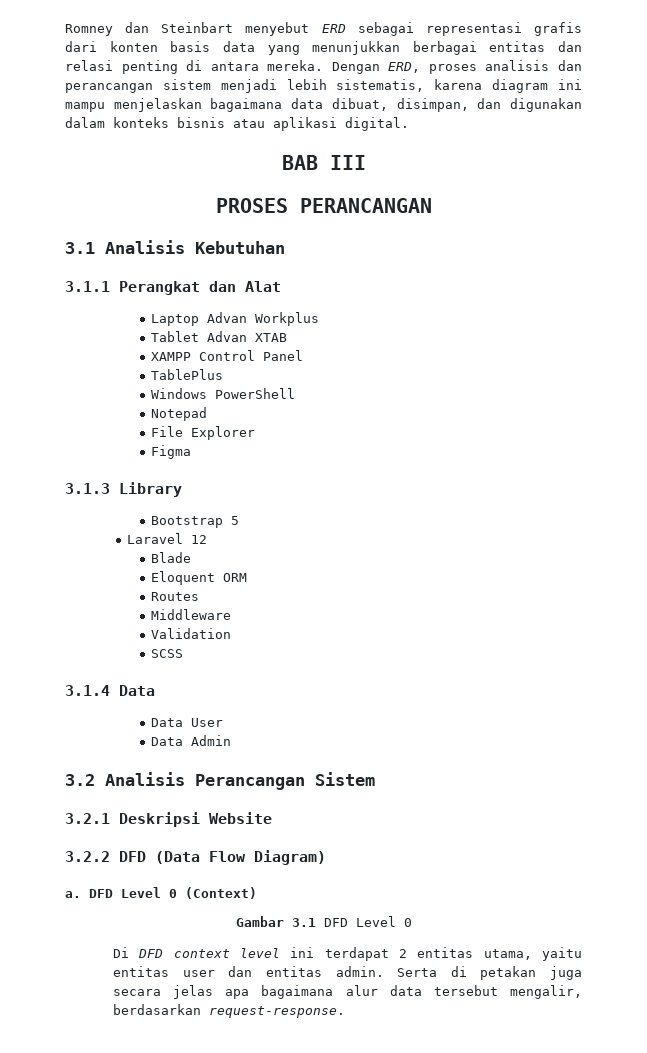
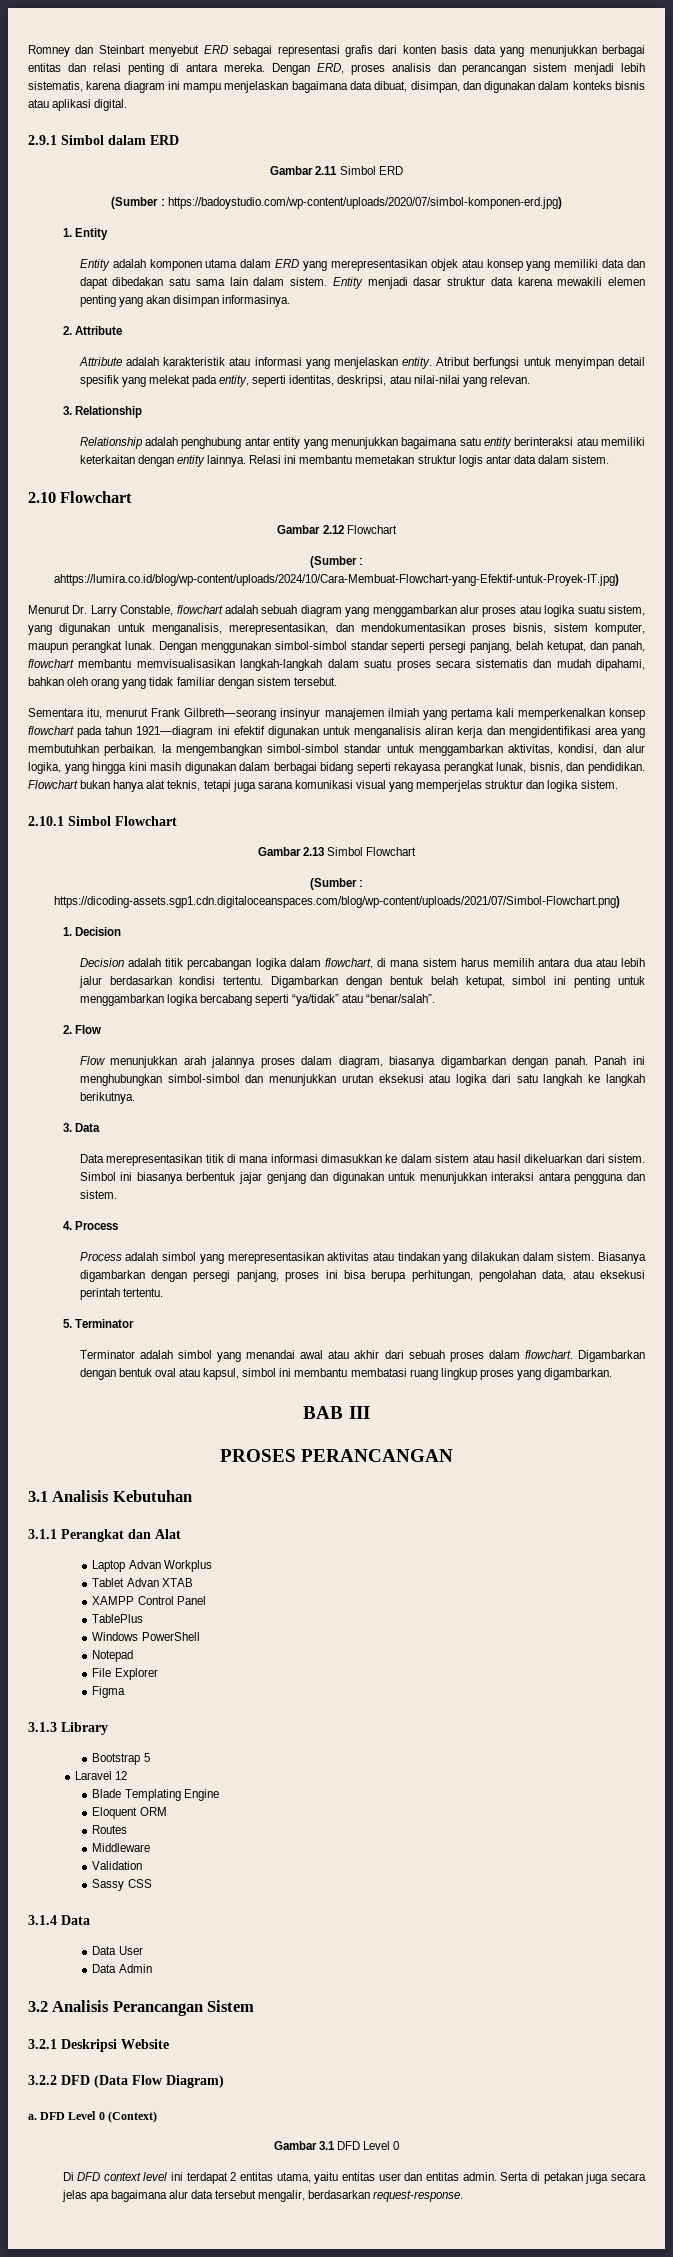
+ 2.9.1 Simbol dalam ERD
+ Gambar 2.11 Simbol ERD
+ (Sumber : https://badoystudio.com/wp-content/uploads/2020/07/simbol-komponen-erd.jpg)
+ 1. Entity
+ Entity adalah komponen utama dalam ERD yang merepresentasikan objek atau konsep yang memiliki data dan dapat dibedakan satu sama lain dalam sistem. Entity menjadi dasar struktur data karena mewakili elemen penting yang akan disimpan informasinya.
+ 2. Attribute
+ Attribute adalah karakteristik atau informasi yang menjelaskan entity. Atribut berfungsi untuk menyimpan detail spesifik yang melekat pada entity, seperti identitas, deskripsi, atau nilai-nilai yang relevan.
+ 3. Relationship
+ Relationship adalah penghubung antar entity yang menunjukkan bagaimana satu entity berinteraksi atau memiliki keterkaitan dengan entity lainnya. Relasi ini membantu memetakan struktur logis antar data dalam sistem.
+ 2.10 Flowchart
+ Gambar 2.12 Flowchart
+ (Sumber : ahttps://lumira.co.id/blog/wp-content/uploads/2024/10/Cara-Membuat-Flowchart-yang-Efektif-untuk-Proyek-IT.jpg)
+ Menurut Dr. Larry Constable, flowchart adalah sebuah diagram yang menggambarkan alur proses atau logika suatu sistem, yang digunakan untuk menganalisis, merepresentasikan, dan mendokumentasikan proses bisnis, sistem komputer, maupun perangkat lunak. Dengan menggunakan simbol-simbol standar seperti persegi panjang, belah ketupat, dan panah, flowchart membantu memvisualisasikan langkah-langkah dalam suatu proses secara sistematis dan mudah dipahami, bahkan oleh orang yang tidak familiar dengan sistem tersebut.
+ Sementara itu, menurut Frank Gilbreth—seorang insinyur manajemen ilmiah yang pertama kali memperkenalkan konsep flowchart pada tahun 1921—diagram ini efektif digunakan untuk menganalisis aliran kerja dan mengidentifikasi area yang membutuhkan perbaikan. Ia mengembangkan simbol-simbol standar untuk menggambarkan aktivitas, kondisi, dan alur logika, yang hingga kini masih digunakan dalam berbagai bidang seperti rekayasa perangkat lunak, bisnis, dan pendidikan. Flowchart bukan hanya alat teknis, tetapi juga sarana komunikasi visual yang memperjelas struktur dan logika sistem.
+ 2.10.1 Simbol Flowchart
+ Gambar 2.13 Simbol Flowchart
+ (Sumber : https://dicoding-assets.sgp1.cdn.digitaloceanspaces.com/blog/wp-content/uploads/2021/07/Simbol-Flowchart.png)
+ 1. Decision
+ Decision adalah titik percabangan logika dalam flowchart, di mana sistem harus memilih antara dua atau lebih jalur berdasarkan kondisi tertentu. Digambarkan dengan bentuk belah ketupat, simbol ini penting untuk menggambarkan logika bercabang seperti “ya/tidak” atau “benar/salah”.
+ 2. Flow
+ Flow menunjukkan arah jalannya proses dalam diagram, biasanya digambarkan dengan panah. Panah ini menghubungkan simbol-simbol dan menunjukkan urutan eksekusi atau logika dari satu langkah ke langkah berikutnya.
+ 3. Data
+ Data merepresentasikan titik di mana informasi dimasukkan ke dalam sistem atau hasil dikeluarkan dari sistem. Simbol ini biasanya berbentuk jajar genjang dan digunakan untuk menunjukkan interaksi antara pengguna dan sistem.
+ 4. Process
+ Process adalah simbol yang merepresentasikan aktivitas atau tindakan yang dilakukan dalam sistem. Biasanya digambarkan dengan persegi panjang, proses ini bisa berupa perhitungan, pengolahan data, atau eksekusi perintah tertentu.
+ 5. Terminator
+ Terminator adalah simbol yang menandai awal atau akhir dari sebuah proses dalam flowchart. Digambarkan dengan bentuk oval atau kapsul, simbol ini membantu membatasi ruang lingkup proses yang digambarkan.
- Blade
+ Blade Templating Engine
- SCSS
+ Sassy CSS

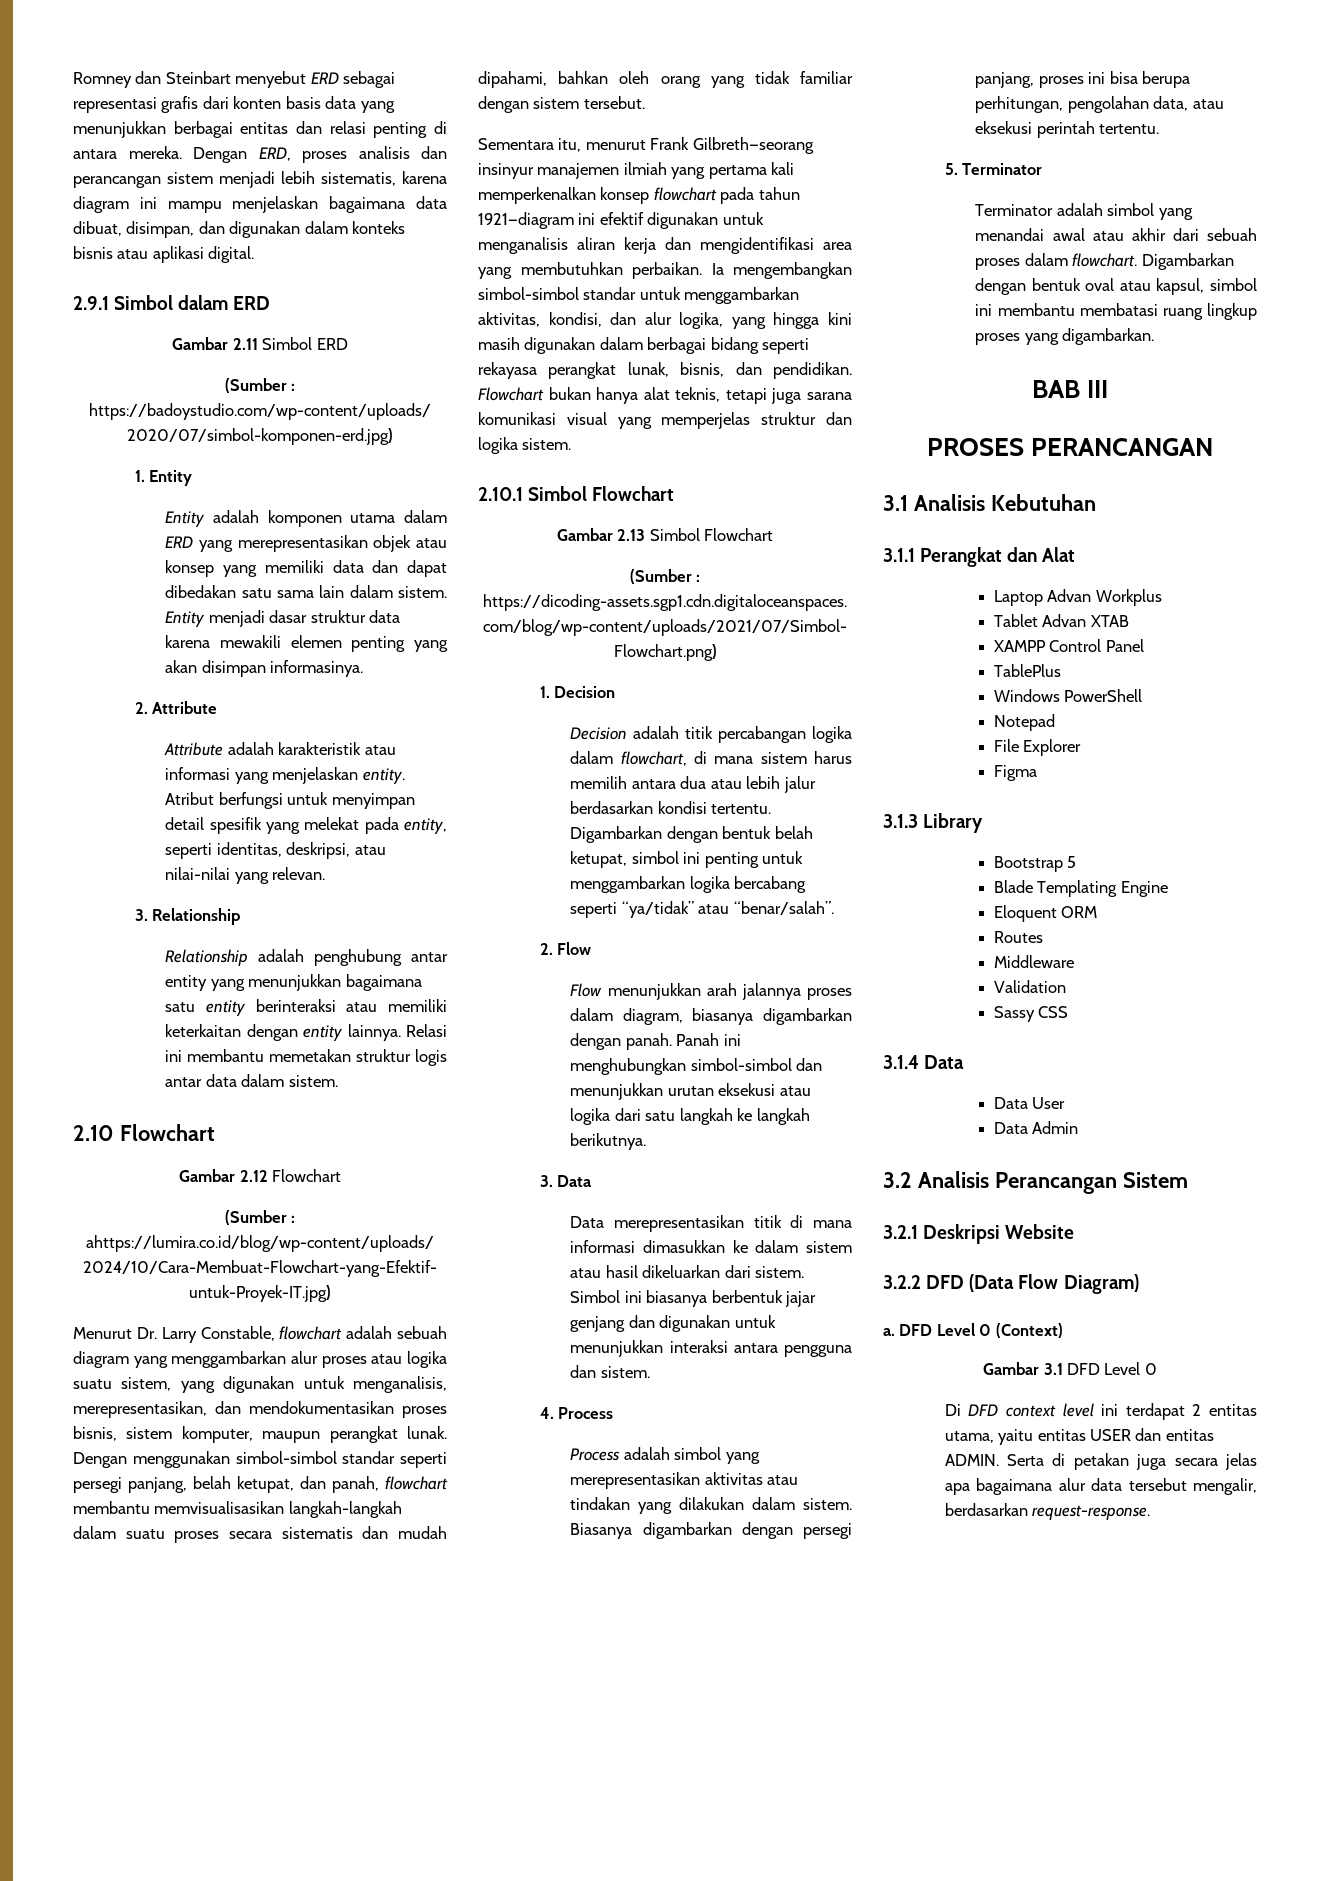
- Laravel 12
- Di DFD context level ini terdapat 2 entitas utama, yaitu entitas user dan entitas admin.
+ Di DFD context level ini terdapat 2 entitas utama, yaitu entitas USER dan entitas ADMIN.

